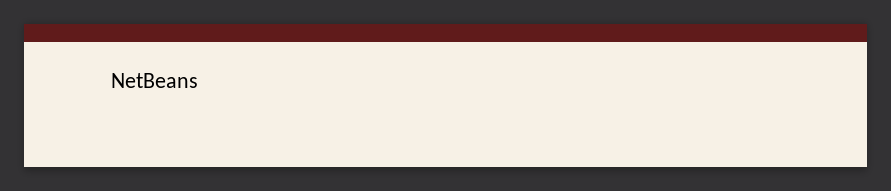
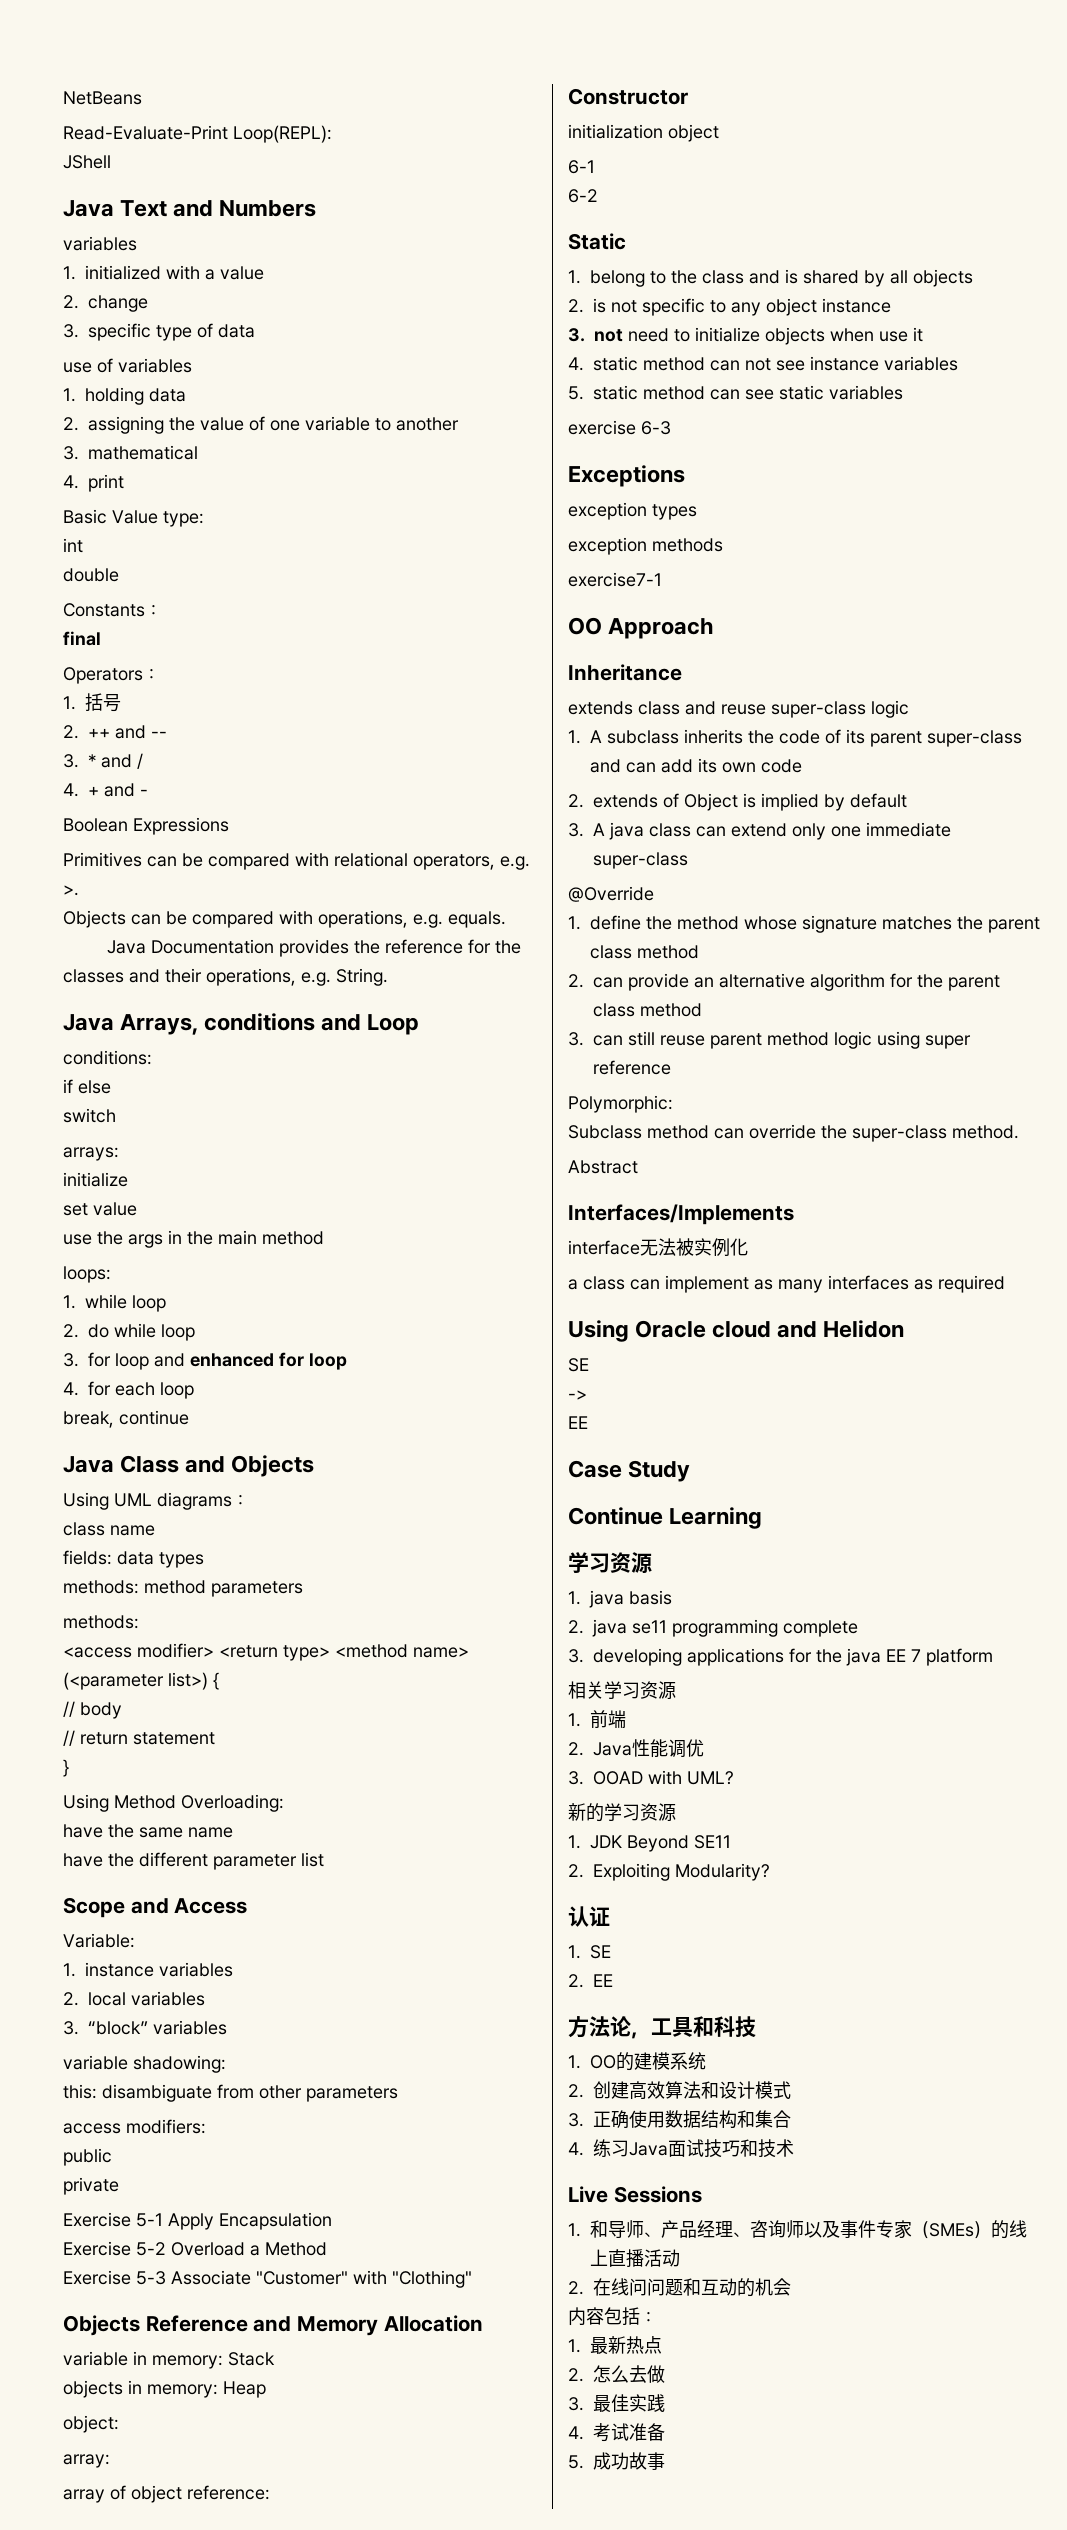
+ Read-Evaluate-Print Loop(REPL):
+ JShell
+ Java Text and Numbers
+ variables
+ 1. initialized with a value
+ 2. change
+ 3. specific type of data
+ use of variables
+ 1. holding data
+ 2. assigning the value of one variable to another
+ 3. mathematical
+ 4. print
+ Basic Value type:
+ int
+ double
+ Constants：
+ final
+ Operators：
+ 1.括号
+ 2. ++ and --
+ 3. * and /
+ 4. + and -
+ Boolean Expressions
+ Primitives can be compared with relational operators, e.g. >.
+ Objects can be compared with operations, e.g. equals.
+ Java Documentation provides the reference for the classes and their operations, e.g. String.
+ Java Arrays, conditions and Loop
+ conditions:
+ if else
+ switch
+ arrays:
+ initialize
+ set value
+ use the args in the main method
+ loops:
+ 1. while loop
+ 2. do while loop
+ 3. for loop and enhanced for loop
+ 4. for each loop
+ break, continue
+ Java Class and Objects
+ Using UML diagrams：
+ class name
+ fields: data types
+ methods: method parameters
+ methods:
+ <access modifier> <return type> <method name> (<parameter list>) {
+ // body
+ // return statement
+ }
+ Using Method Overloading:
+ have the same name
+ have the different parameter list
+ Scope and Access
+ Variable:
+ 1. instance variables
+ 2. local variables
+ 3. “block” variables
+ variable shadowing:
+ this: disambiguate from other parameters
+ access modifiers:
+ public
+ private
+ Exercise 5-1 Apply Encapsulation
+ Exercise 5-2 Overload a Method
+ Exercise 5-3 Associate "Customer" with "Clothing"
+ Objects Reference and Memory Allocation
+ variable in memory: Stack
+ objects in memory: Heap
+ object:
+ array:
+ array of object reference:
+ Constructor
+ initialization object
+ 6-1
+ 6-2
+ Static
+ 1. belong to the class and is shared by all objects
+ 2. is not specific to any object instance
+ 3. not need to initialize objects when use it
+ 4. static method can not see instance variables
+ 5. static method can see static variables
+ exercise 6-3
+ Exceptions
+ exception types
+ exception methods
+ exercise7-1
+ OO Approach
+ Inheritance
+ extends class and reuse super-class logic
+ 1. A subclass inherits the code of its parent super-class and can add its own code
+ 2. extends of Object is implied by default
+ 3. A java class can extend only one immediate super-class
+ @Override
+ 1. define the method whose signature matches the parent class method
+ 2. can provide an alternative algorithm for the parent class method
+ 3. can still reuse parent method logic using super reference
+ Polymorphic:
+ Subclass method can override the super-class method.
+ Abstract
+ Interfaces/Implements
+ interface无法被实例化
+ a class can implement as many interfaces as required
+ Using Oracle cloud and Helidon
+ SE
+ ->
+ EE
+ Case Study
+ Continue Learning
+ 学习资源
+ 1. java basis
+ 2. java se11 programming complete
+ 3. developing applications for the java EE 7 platform
+ 相关学习资源
+ 1.前端
+ 2. Java性能调优
+ 3. OOAD with UML?
+ 新的学习资源
+ 1. JDK Beyond SE11
+ 2. Exploiting Modularity?
+ 认证
+ 1. SE
+ 2. EE
+ 方法论，工具和科技
+ 1. OO的建模系统
+ 2.创建高效算法和设计模式
+ 3.正确使用数据结构和集合
+ 4.练习Java面试技巧和技术
+ Live Sessions
+ 1.和导师、产品经理、咨询师以及事件专家（SMEs）的线上直播活动
+ 2.在线问问题和互动的机会
+ 内容包括：
+ 1.最新热点
+ 2.怎么去做
+ 3.最佳实践
+ 4.考试准备
+ 5.成功故事

